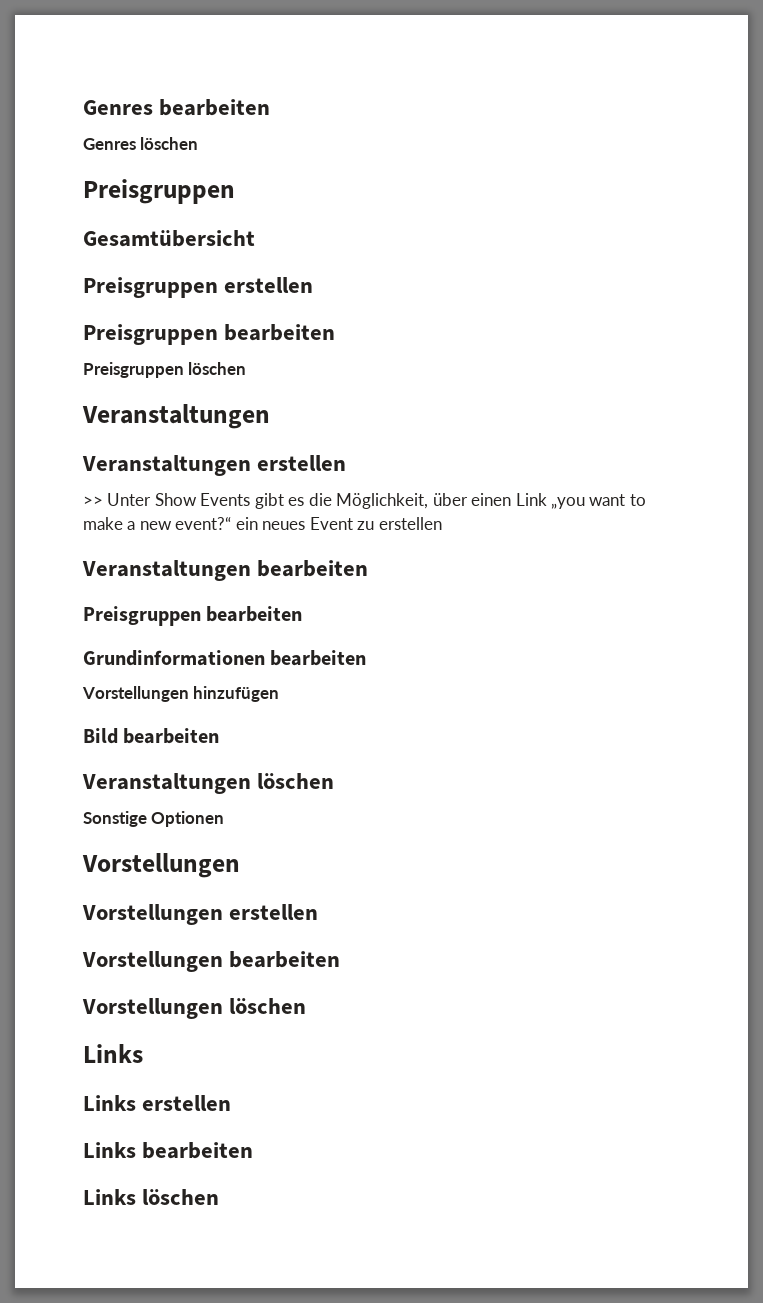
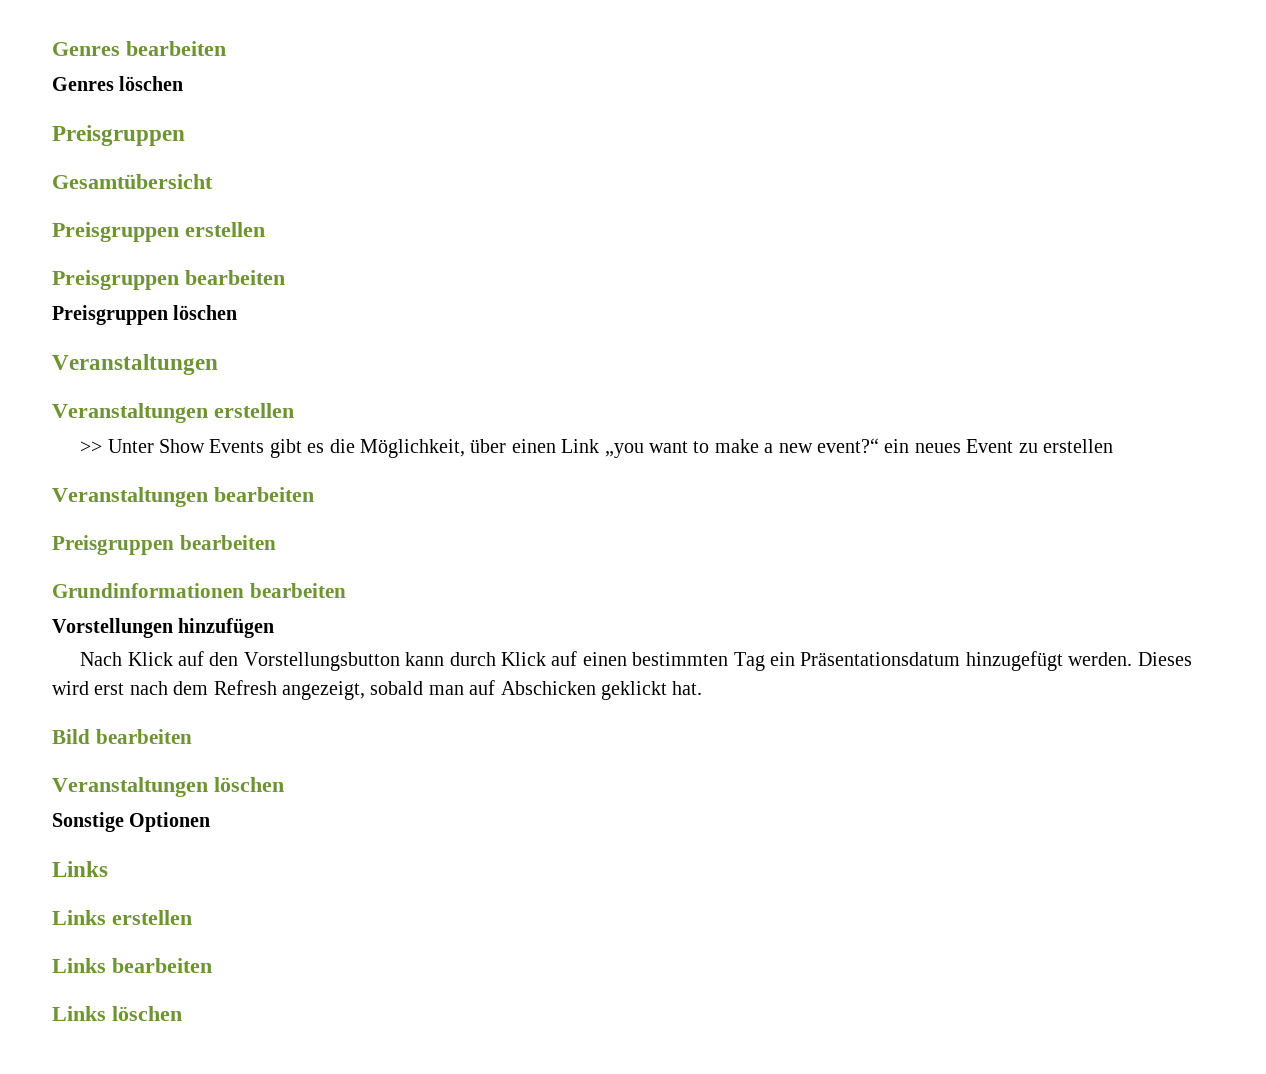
+ Nach Klick auf den Vorstellungsbutton kann durch Klick auf einen bestimmten Tag ein Präsentationsdatum hinzugefügt werden. Dieses wird erst nach dem Refresh angezeigt, sobald man auf Abschicken geklickt hat.
  Sonstige Optionen
- Vorstellungen
- Vorstellungen erstellen
- Vorstellungen bearbeiten
- Vorstellungen löschen

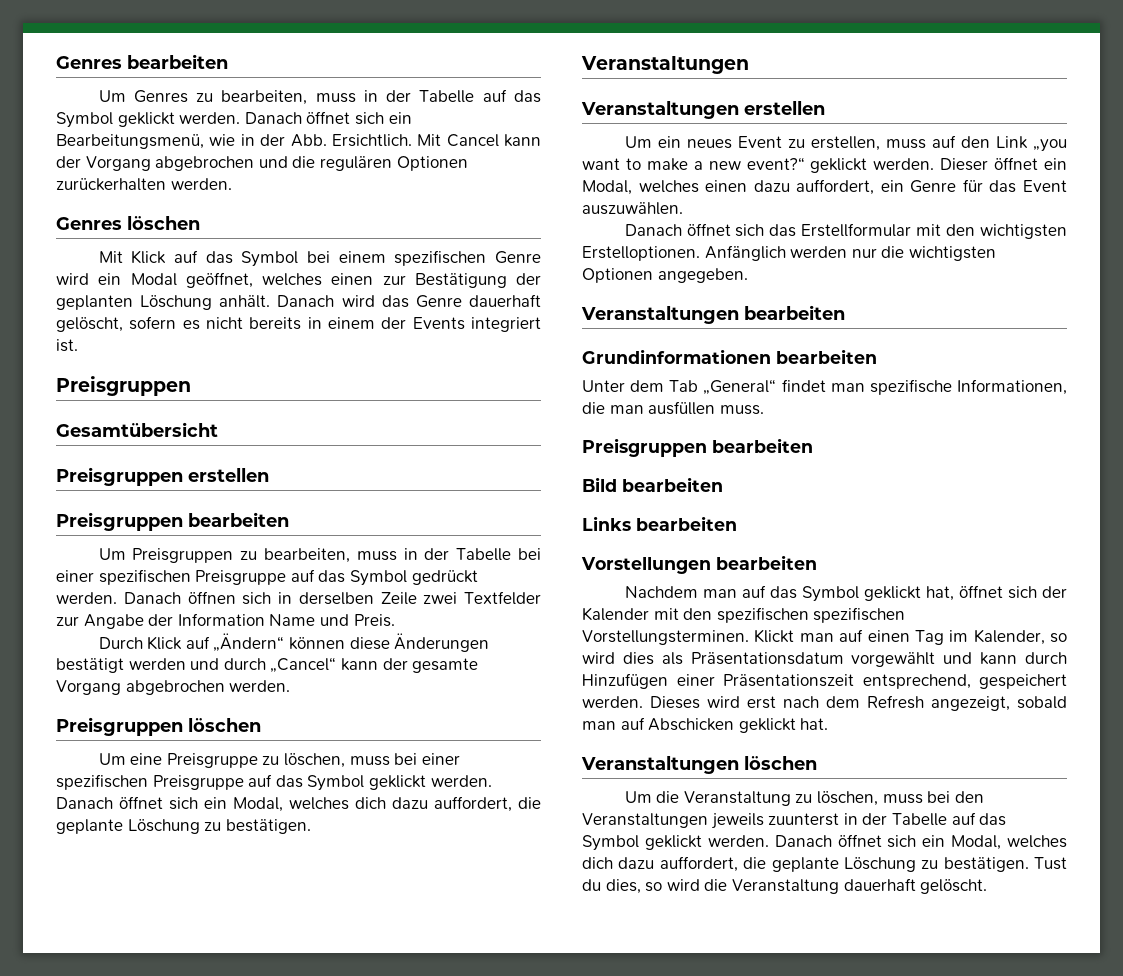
+ Um Genres zu bearbeiten, muss in der Tabelle auf das Symbol geklickt werden. Danach öffnet sich ein Bearbeitungsmenü, wie in der Abb. Ersichtlich. Mit Cancel kann der Vorgang abgebrochen und die regulären Optionen zurückerhalten werden.
  Genres löschen
+ Mit Klick auf das Symbol bei einem spezifischen Genre wird ein Modal geöffnet, welches einen zur Bestätigung der geplanten Löschung anhält. Danach wird das Genre dauerhaft gelöscht, sofern es nicht bereits in einem der Events integriert ist.
+ Um Preisgruppen zu bearbeiten, muss in der Tabelle bei einer spezifischen Preisgruppe auf das Symbol gedrückt werden. Danach öffnen sich in derselben Zeile zwei Textfelder zur Angabe der Information Name und Preis.
+ Durch Klick auf „Ändern“ können diese Änderungen bestätigt werden und durch „Cancel“ kann der gesamte Vorgang abgebrochen werden.
  Preisgruppen löschen
+ Um eine Preisgruppe zu löschen, muss bei einer spezifischen Preisgruppe auf das Symbol geklickt werden. Danach öffnet sich ein Modal, welches dich dazu auffordert, die geplante Löschung zu bestätigen.
  Veranstaltungen
  Veranstaltungen erstellen
- >> Unter Show Events gibt es die Möglichkeit, über einen Link „you want to make a new event?“ ein neues Event zu erstellen
+ Um ein neues Event zu erstellen, muss auf den Link „you want to make a new event?“ geklickt werden. Dieser öffnet ein Modal, welches einen dazu auffordert, ein Genre für das Event auszuwählen.
+ Danach öffnet sich das Erstellformular mit den wichtigsten Erstelloptionen. Anfänglich werden nur die wichtigsten Optionen angegeben.
  Veranstaltungen bearbeiten
- Preisgruppen bearbeiten
- Vorstellungen hinzufügen
- Nach Klick auf den Vorstellungsbutton kann durch Klick auf einen bestimmten Tag ein Präsentationsdatum hinzugefügt werden.
+ Unter dem Tab „General“ findet man spezifische Informationen, die man ausfüllen muss.
+ Preisgruppen bearbeiten
+ Bild bearbeiten
+ Links bearbeiten
+ Vorstellungen bearbeiten
+ Nachdem man auf das Symbol geklickt hat, öffnet sich der Kalender mit den spezifischen spezifischen Vorstellungsterminen. Klickt man auf einen Tag im Kalender, so wird dies als Präsentationsdatum vorgewählt und kann durch Hinzufügen einer Präsentationszeit entsprechend, gespeichert werden.
- Bild bearbeiten
- Sonstige Optionen
- Links
- Links erstellen
- Links bearbeiten
- Links löschen
+ Um die Veranstaltung zu löschen, muss bei den Veranstaltungen jeweils zuunterst in der Tabelle auf das Symbol geklickt werden. Danach öffnet sich ein Modal, welches dich dazu auffordert, die geplante Löschung zu bestätigen. Tust du dies, so wird die Veranstaltung dauerhaft gelöscht.

